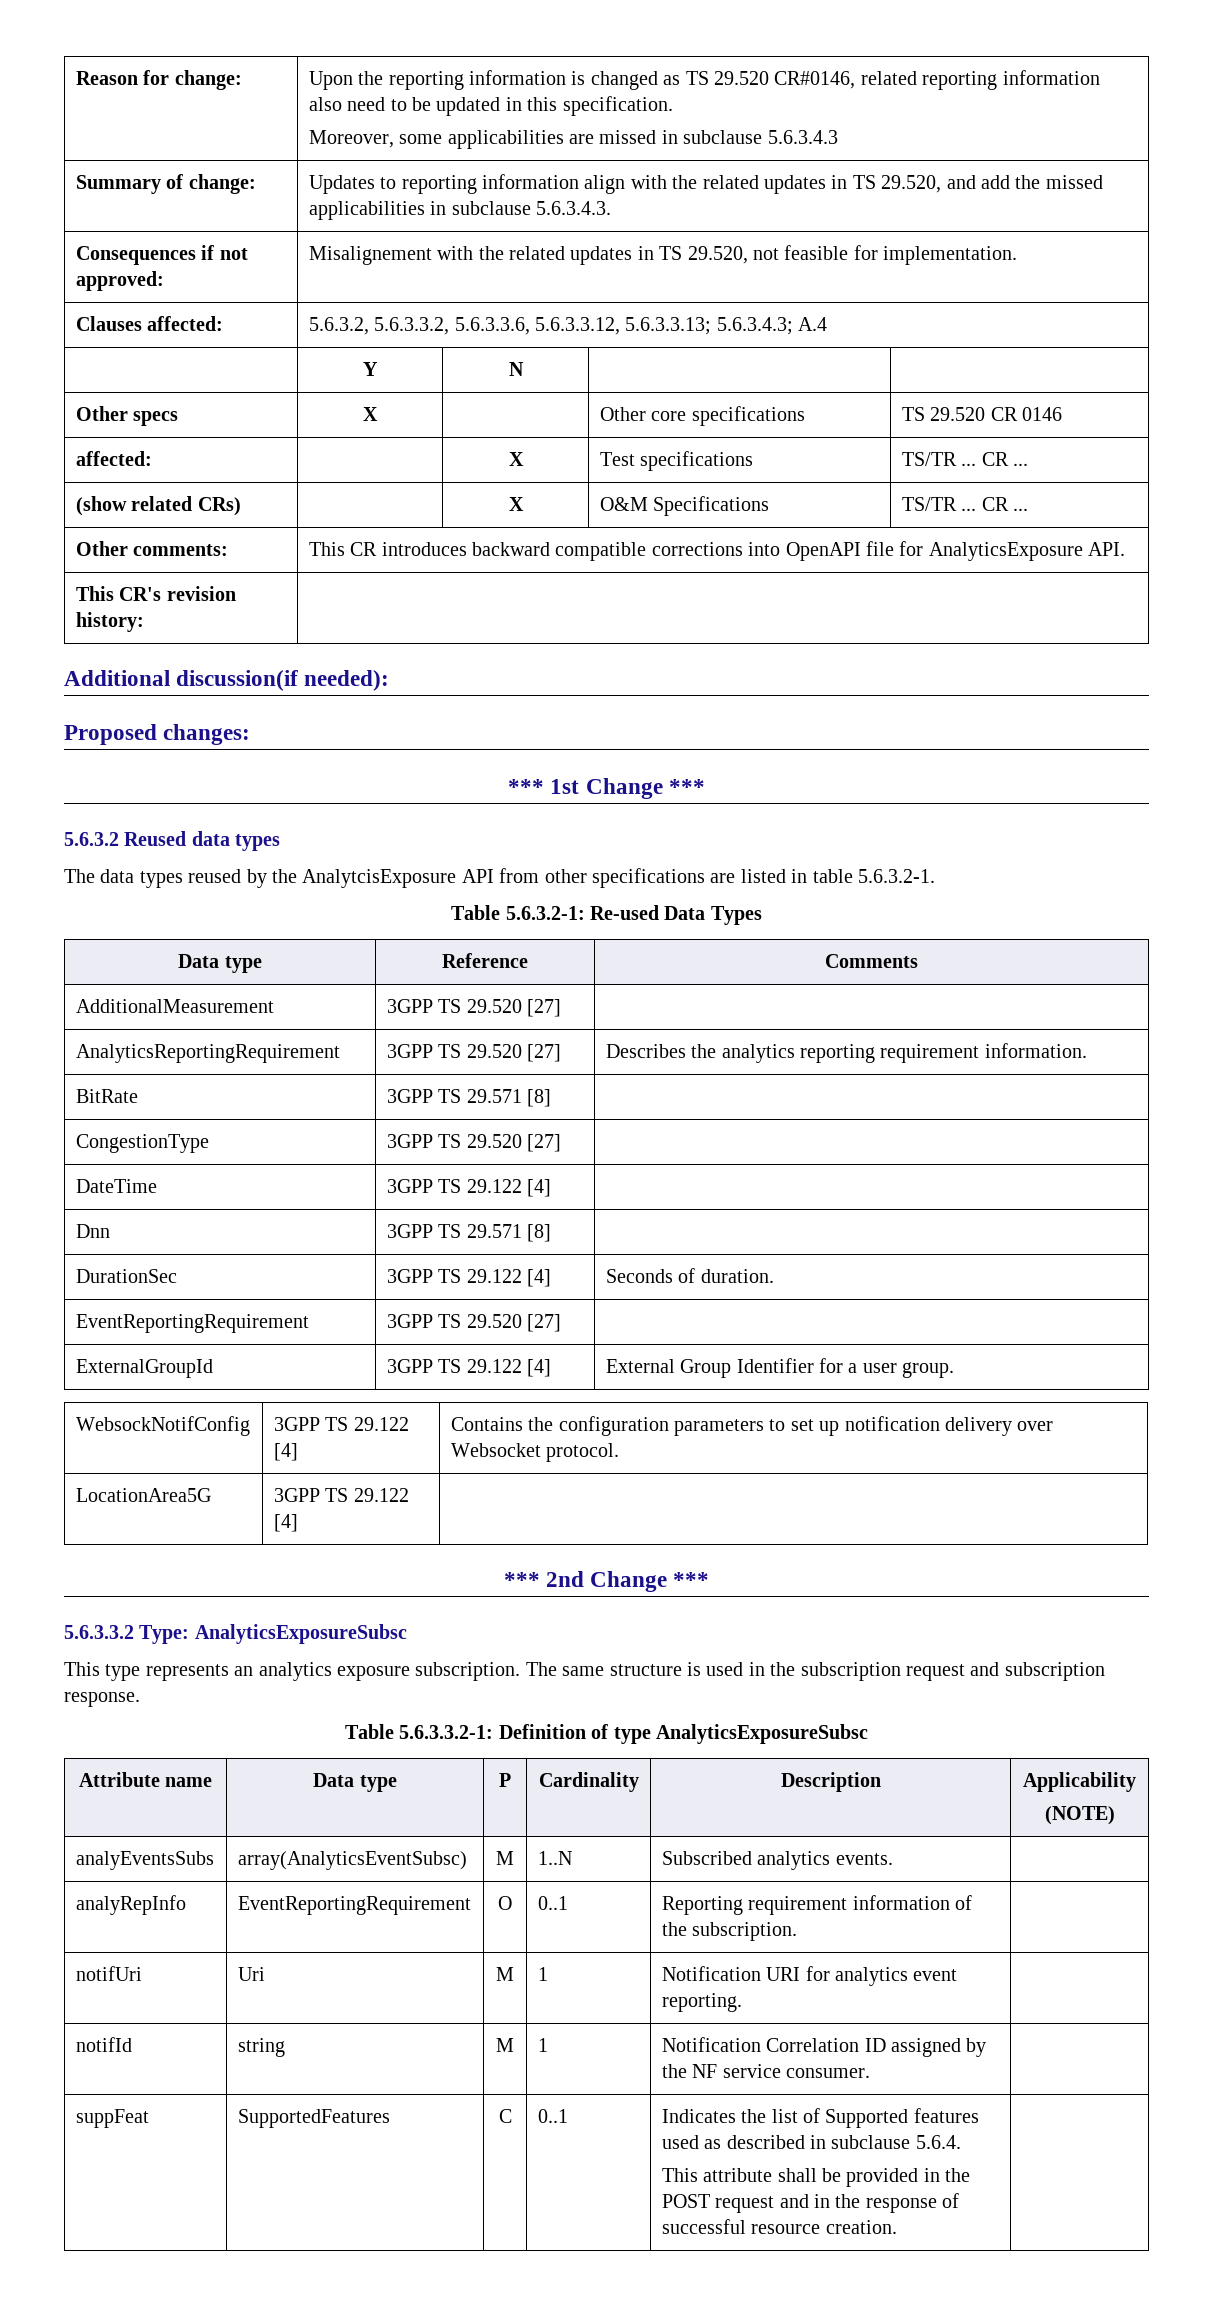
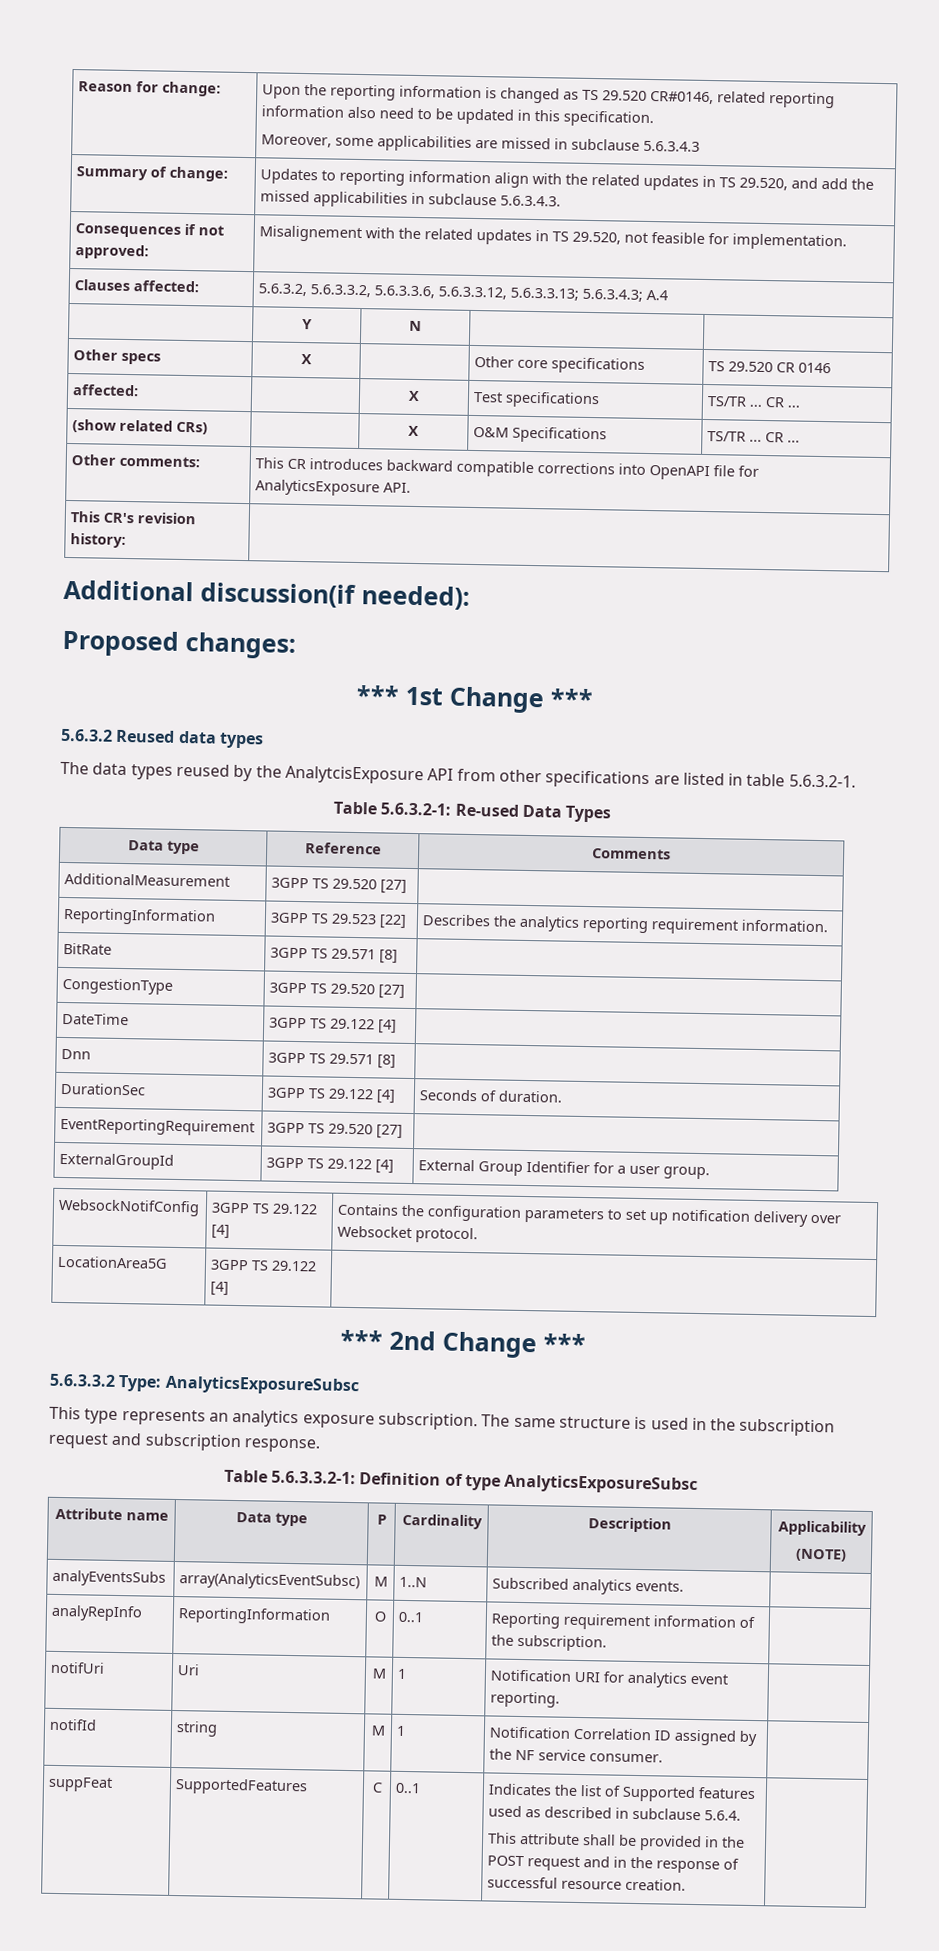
- AnalyticsReportingRequirement | 3GPP TS 29.520 [27] | Describes the analytics reporting requirement information.
+ ReportingInformation | 3GPP TS 29.523 [22] | Describes the analytics reporting requirement information.
- analyRepInfo | EventReportingRequirement | O | 0..1 | Reporting requirement information of the subscription. |
+ analyRepInfo | ReportingInformation | O | 0..1 | Reporting requirement information of the subscription. |

